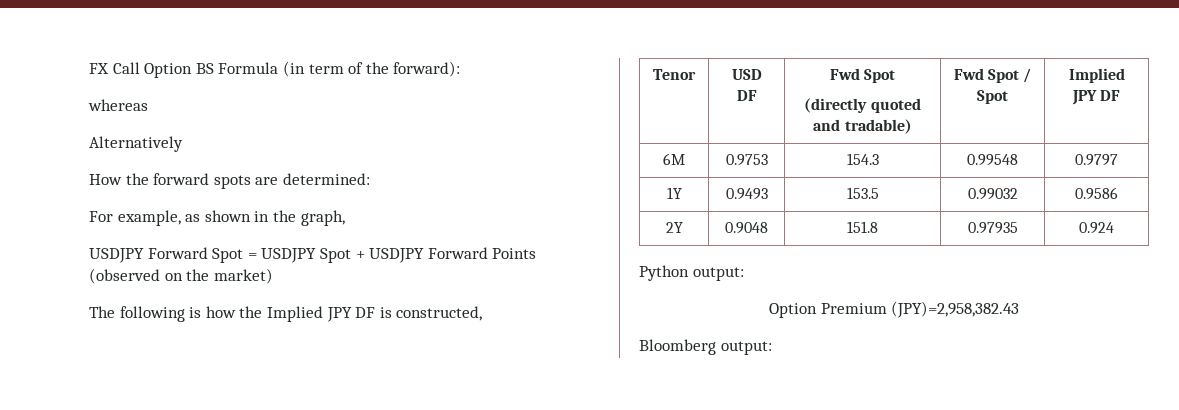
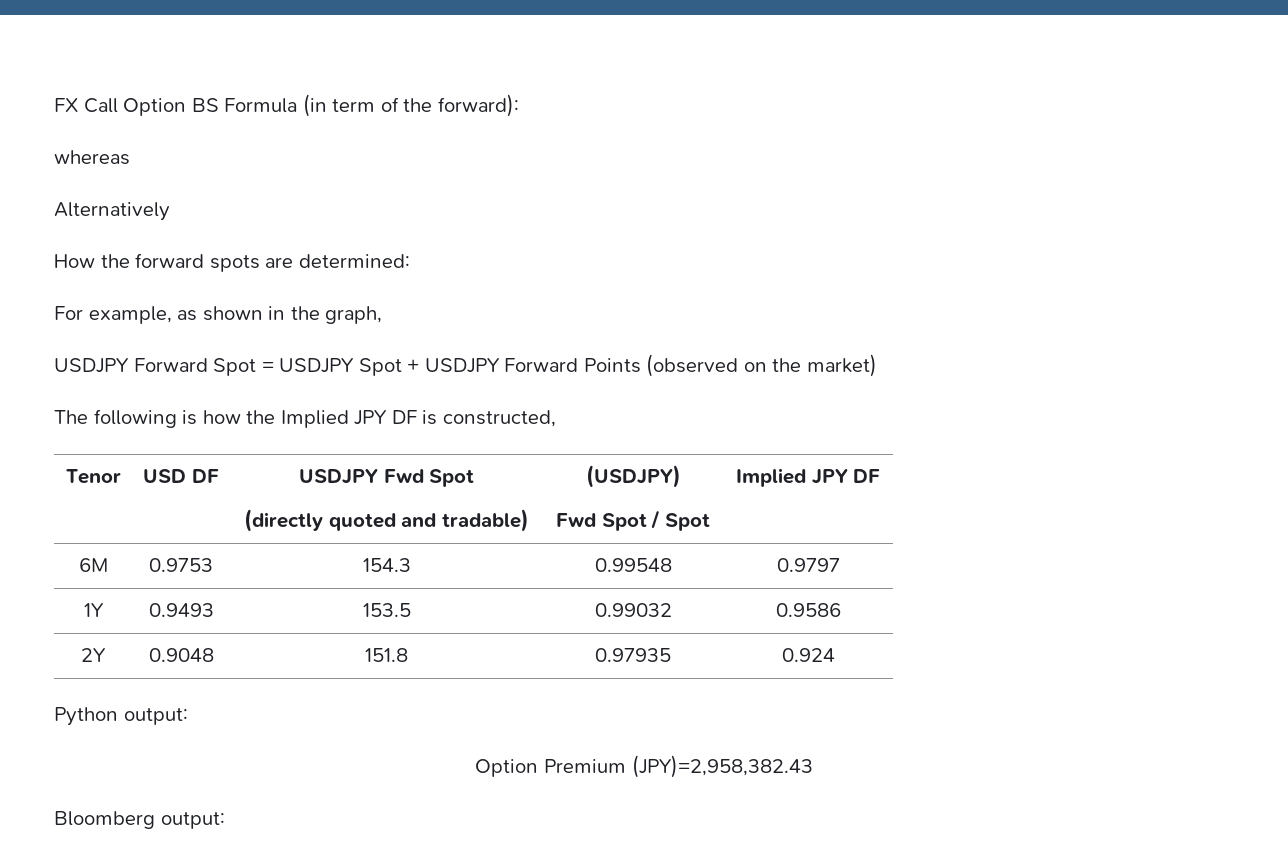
- Tenor | USD DF | Fwd Spot
- (directly quoted and tradable) | Fwd Spot / Spot | Implied JPY DF
+ Tenor | USD DF | USDJPY Fwd Spot
+ (directly quoted and tradable) | (USDJPY)
+ Fwd Spot / Spot | Implied JPY DF

